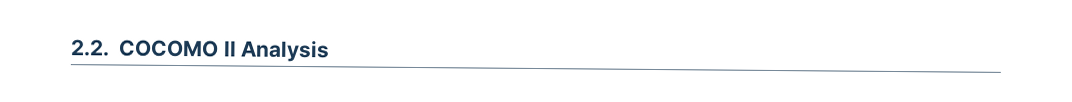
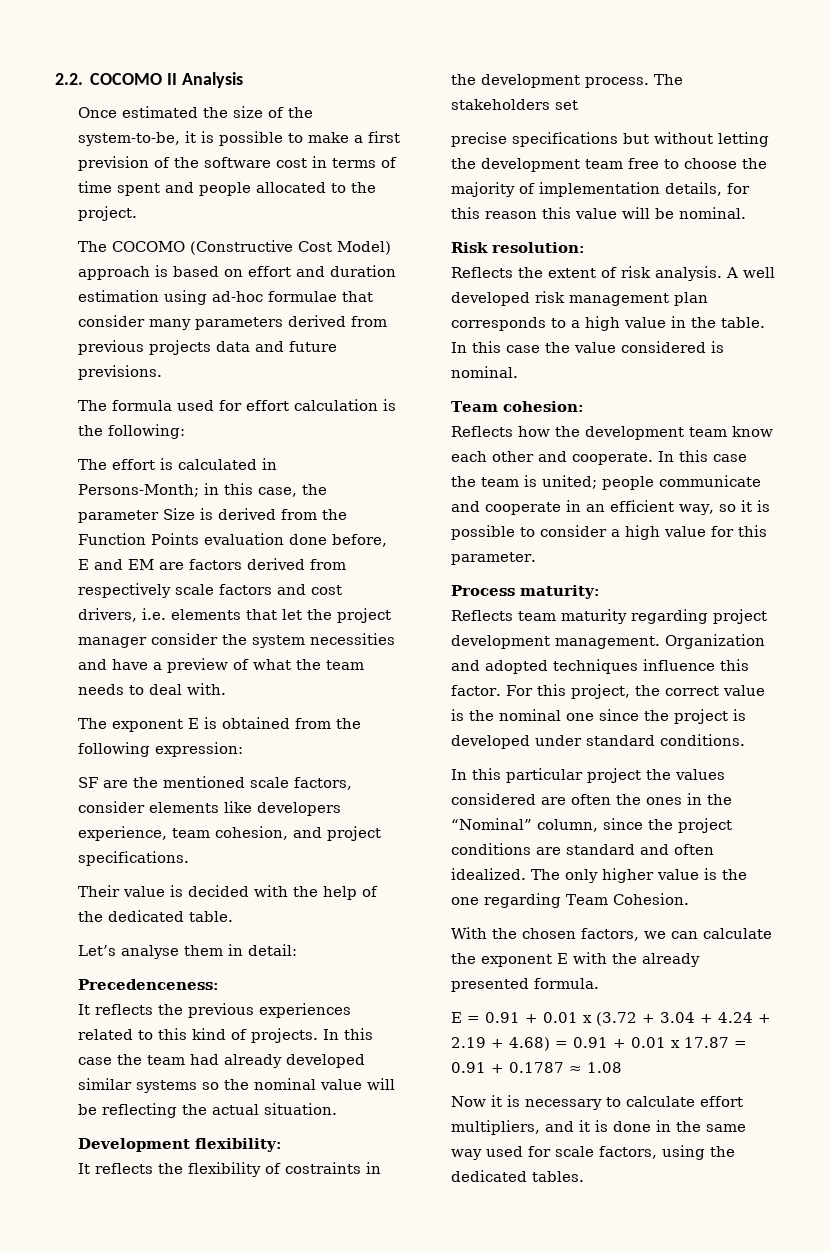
+ Once estimated the size of the system-to-be, it is possible to make a first prevision of the software cost in terms of time spent and people allocated to the project.
+ The COCOMO (Constructive Cost Model) approach is based on effort and duration estimation using ad-hoc formulae that consider many parameters derived from previous projects data and future previsions.
+ The formula used for effort calculation is the following:
+ The effort is calculated in Persons-Month; in this case, the parameter Size is derived from the Function Points evaluation done before, E and EM are factors derived from respectively scale factors and cost drivers, i.e. elements that let the project manager consider the system necessities and have a preview of what the team needs to deal with.
+ The exponent E is obtained from the following expression:
+ SF are the mentioned scale factors, consider elements like developers experience, team cohesion, and project specifications.
+ Their value is decided with the help of the dedicated table.
+ Let’s analyse them in detail:
+ Precedenceness:
+ It reflects the previous experiences related to this kind of projects. In this case the team had already developed similar systems so the nominal value will be reflecting the actual situation.
+ Development flexibility:
+ It reflects the flexibility of costraints in the development process. The stakeholders set
+ precise specifications but without letting the development team free to choose the majority of implementation details, for this reason this value will be nominal.
+ Risk resolution:
+ Reflects the extent of risk analysis. A well developed risk management plan corresponds to a high value in the table. In this case the value considered is nominal.
+ Team cohesion:
+ Reflects how the development team know each other and cooperate. In this case the team is united; people communicate and cooperate in an efficient way, so it is possible to consider a high value for this parameter.
+ Process maturity:
+ Reflects team maturity regarding project development management. Organization and adopted techniques influence this factor. For this project, the correct value is the nominal one since the project is developed under standard conditions.
+ In this particular project the values considered are often the ones in the “Nominal” column, since the project conditions are standard and often idealized. The only higher value is the one regarding Team Cohesion.
+ With the chosen factors, we can calculate the exponent E with the already presented formula.
+ E = 0.91 + 0.01 x (3.72 + 3.04 + 4.24 + 2.19 + 4.68) = 0.91 + 0.01 x 17.87 = 0.91 + 0.1787 ≈ 1.08
+ Now it is necessary to calculate effort multipliers, and it is done in the same way used for scale factors, using the dedicated tables.

